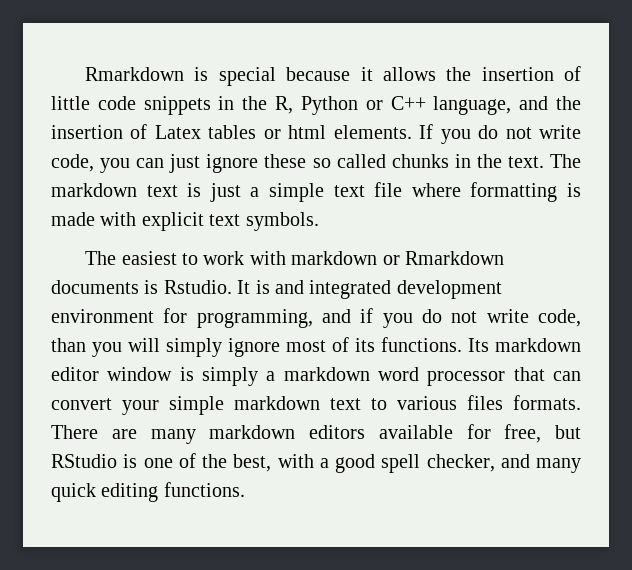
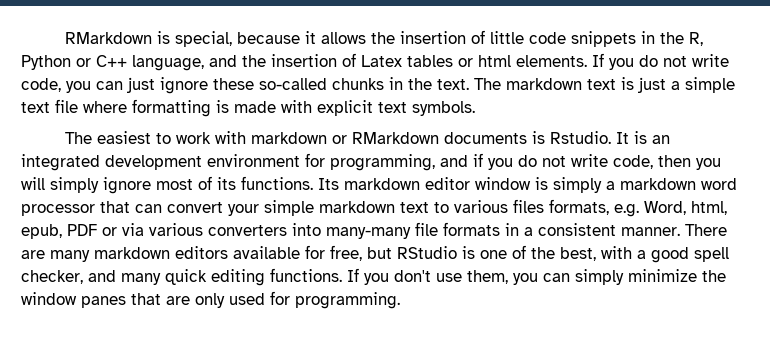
- Rmarkdown is special because it allows the insertion of little code snippets in the R, Python or C++ language, and the insertion of Latex tables or html elements.
+ RMarkdown is special, because it allows the insertion of little code snippets in the R, Python or C++ language, and the insertion of Latex tables or html elements.
- If you do not write code, you can just ignore these so called chunks in the text.
+ If you do not write code, you can just ignore these so-called chunks in the text.
- The easiest to work with markdown or Rmarkdown documents is Rstudio.
+ The easiest to work with markdown or RMarkdown documents is Rstudio.
- It is and integrated development environment for programming, and if you do not write code, than you will simply ignore most of its functions.
+ It is an integrated development environment for programming, and if you do not write code, then you will simply ignore most of its functions.
- Its markdown editor window is simply a markdown word processor that can convert your simple markdown text to various files formats.
+ Its markdown editor window is simply a markdown word processor that can convert your simple markdown text to various files formats, e.g. Word, html, epub, PDF or via various converters into many-many file formats in a consistent manner.
+ If you don't use them, you can simply minimize the window panes that are only used for programming.

